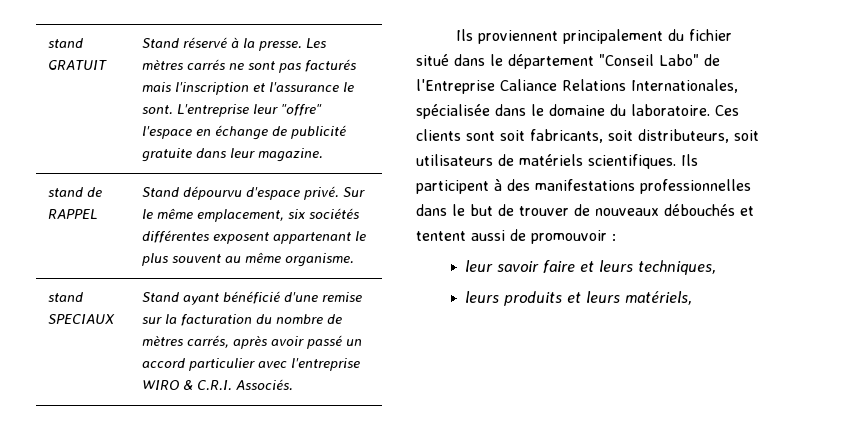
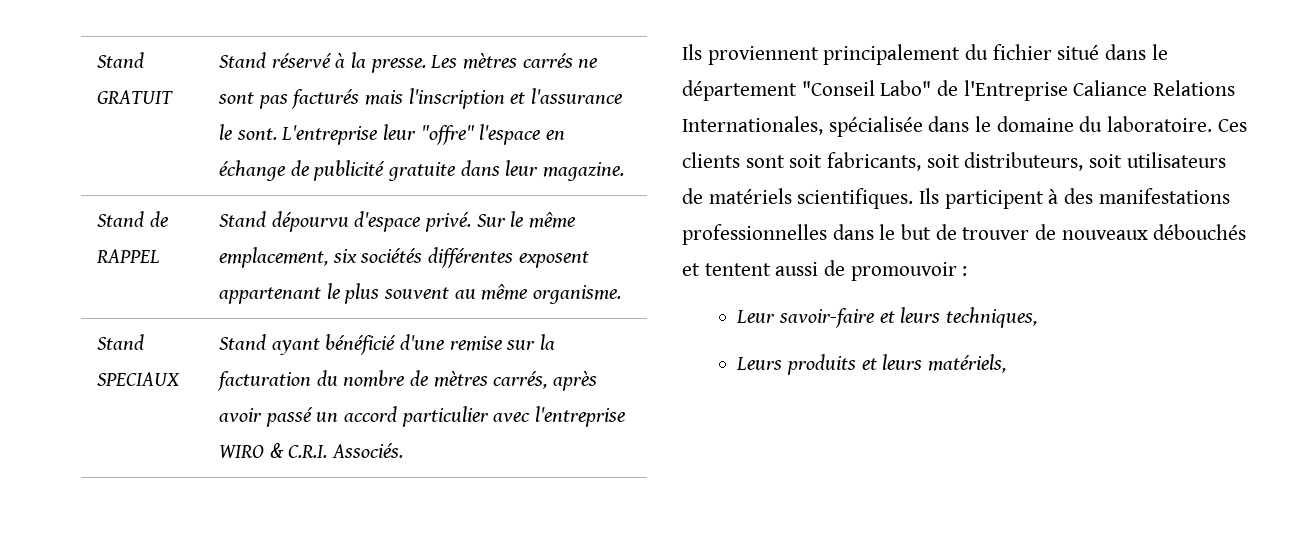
- stand GRATUIT | Stand réservé à la presse. Les mètres carrés ne sont pas facturés mais l'inscription et l'assurance le sont. L'entreprise leur "offre" l'espace en échange de publicité gratuite dans leur magazine.
+ Stand GRATUIT | Stand réservé à la presse. Les mètres carrés ne sont pas facturés mais l'inscription et l'assurance le sont. L'entreprise leur "offre" l'espace en échange de publicité gratuite dans leur magazine.
- stand de RAPPEL | Stand dépourvu d'espace privé. Sur le même emplacement, six sociétés différentes exposent appartenant le plus souvent au même organisme.
+ Stand de RAPPEL | Stand dépourvu d'espace privé. Sur le même emplacement, six sociétés différentes exposent appartenant le plus souvent au même organisme.
- stand SPECIAUX | Stand ayant bénéficié d'une remise sur la facturation du nombre de mètres carrés, après avoir passé un accord particulier avec l'entreprise WIRO & C.R.I. Associés.
+ Stand SPECIAUX | Stand ayant bénéficié d'une remise sur la facturation du nombre de mètres carrés, après avoir passé un accord particulier avec l'entreprise WIRO & C.R.I. Associés.
- leur savoir faire et leurs techniques,
+ Leur savoir-faire et leurs techniques,
- leurs produits et leurs matériels,
+ Leurs produits et leurs matériels,

